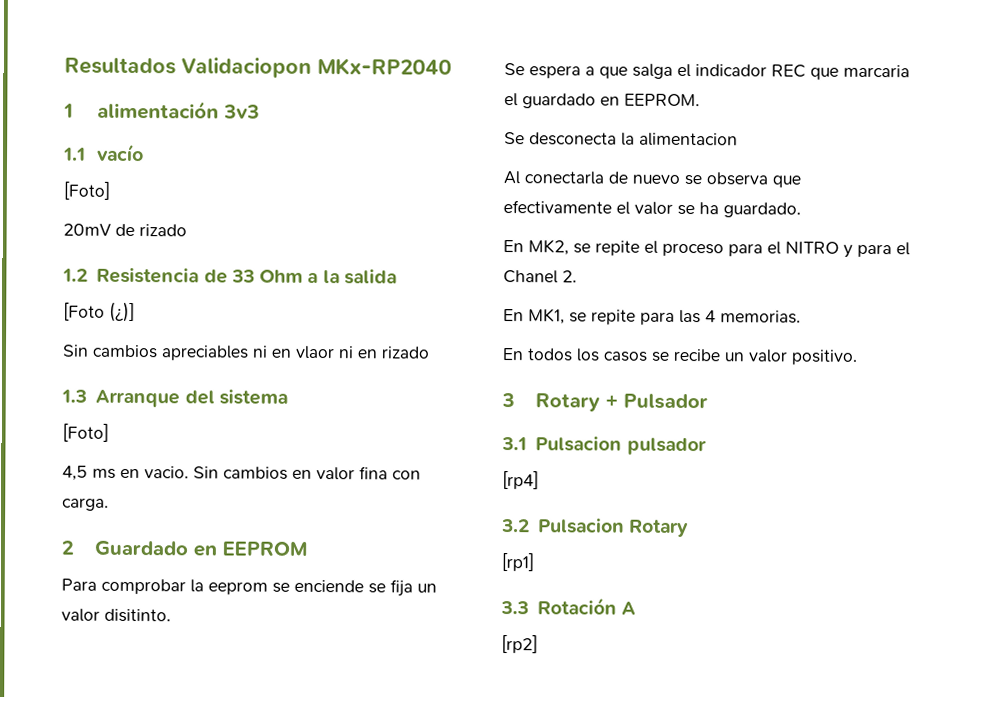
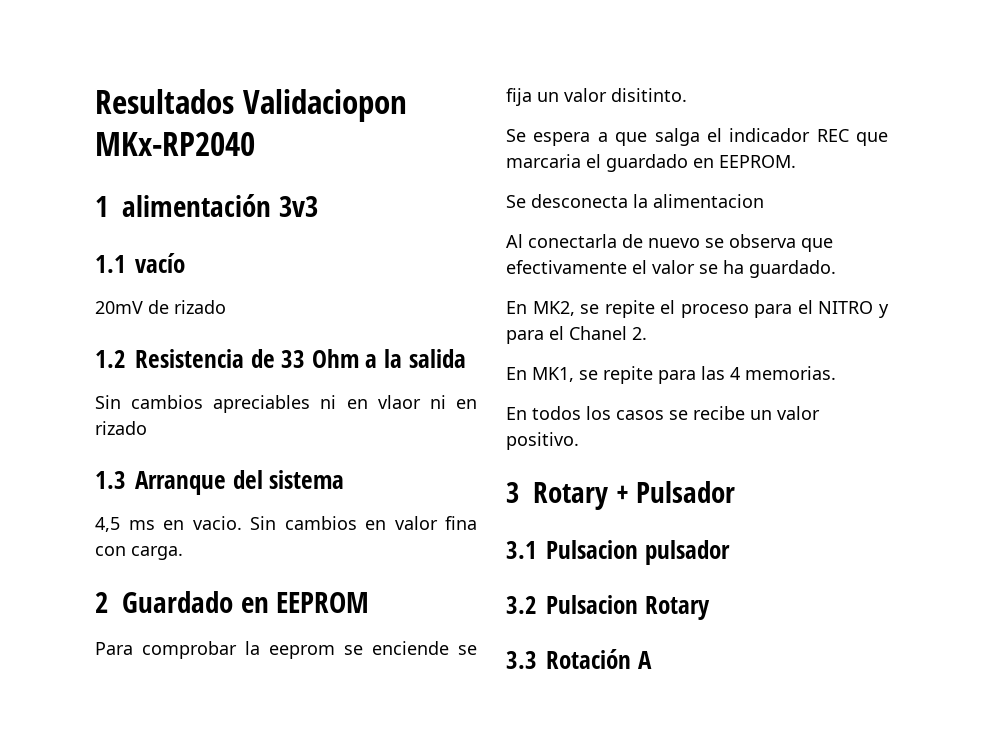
  1.1 vacío
- [Foto]
- [Foto (¿)]
  1.3 Arranque del sistema
- [Foto]
- [rp4]
- [rp1]
- [rp2]

